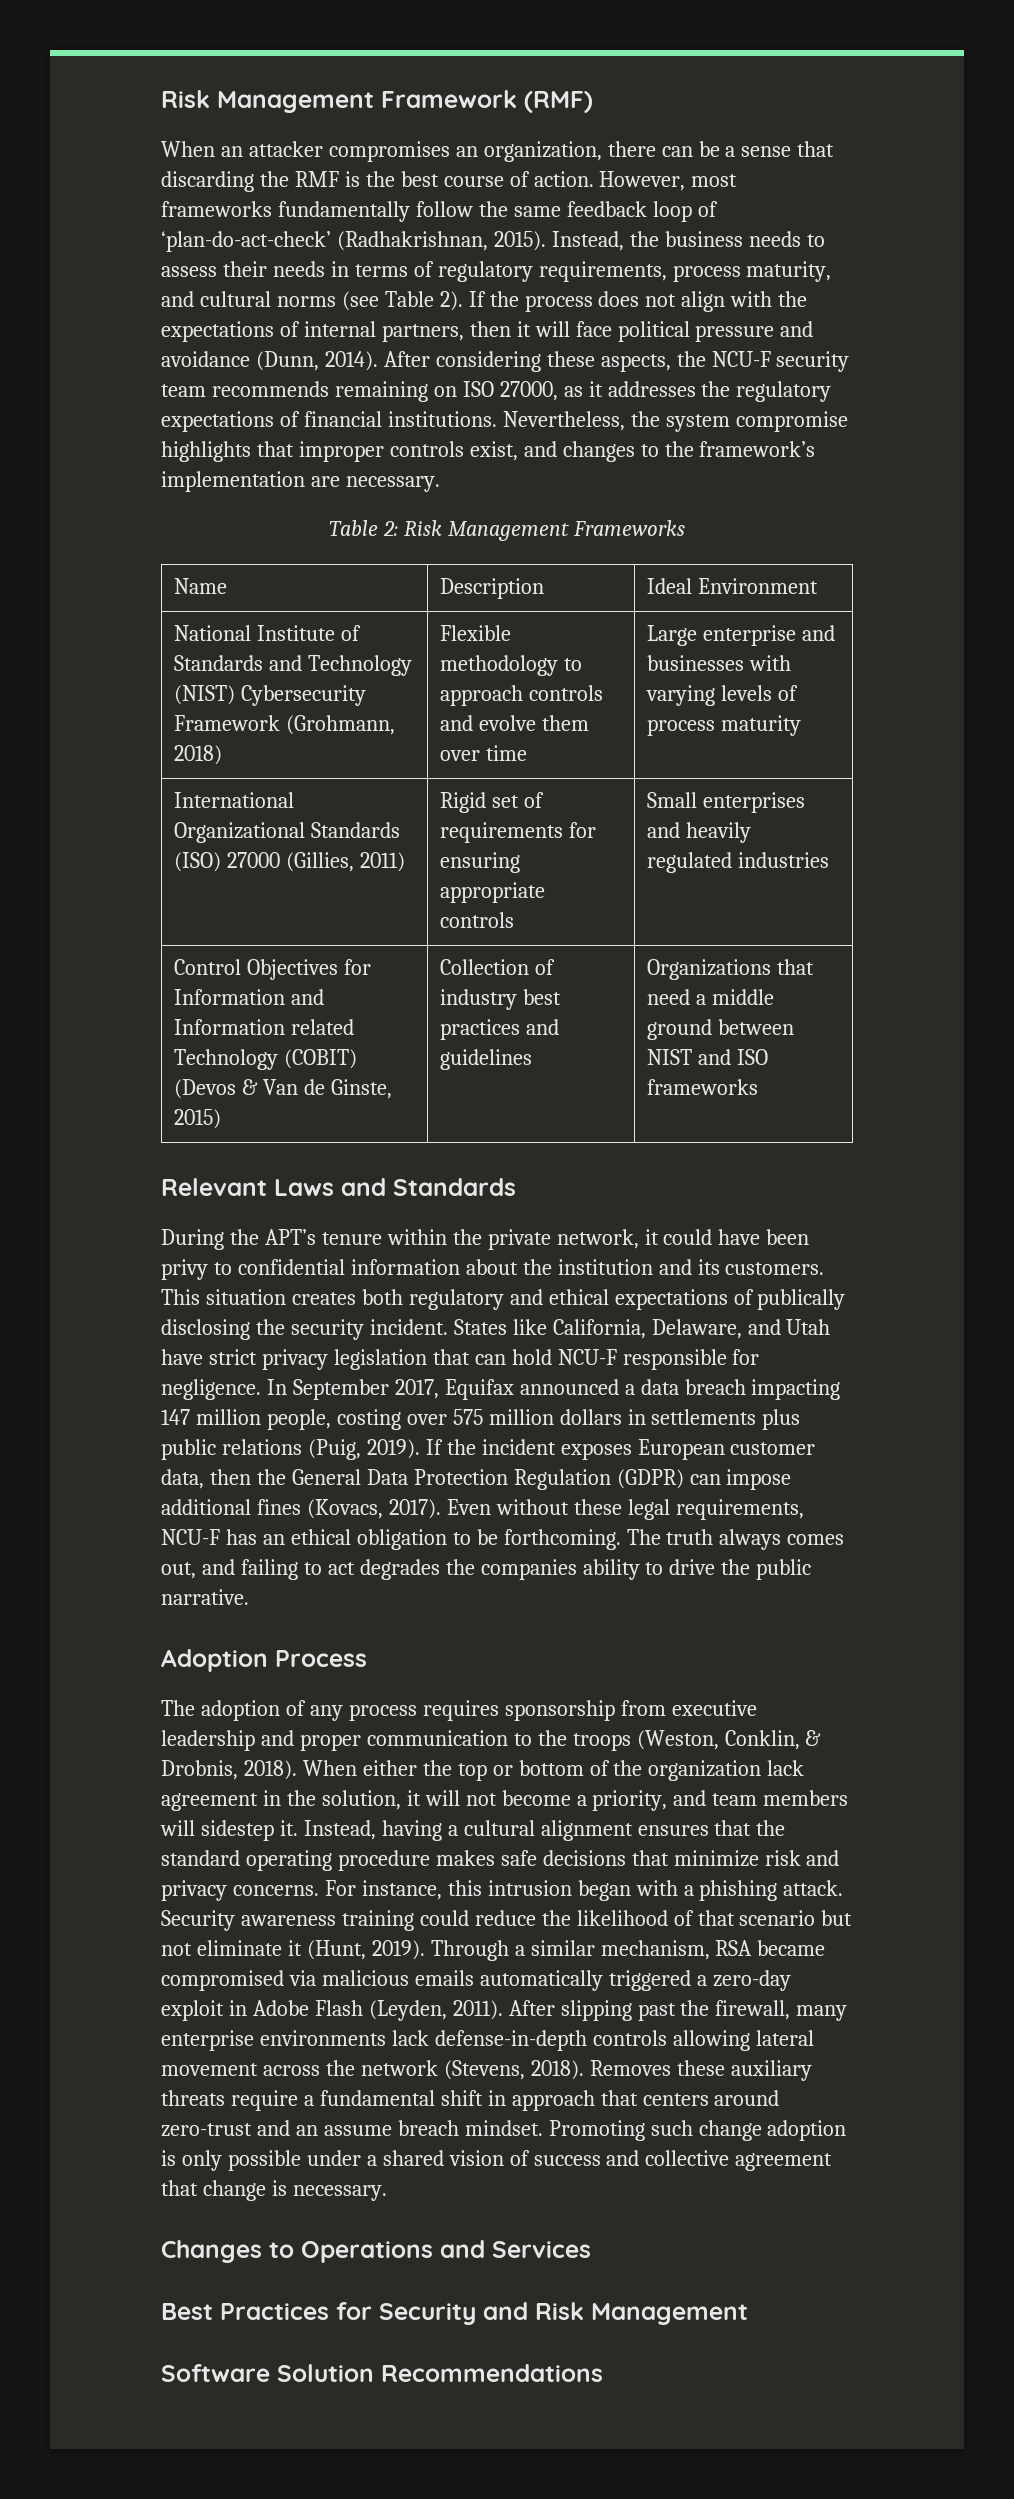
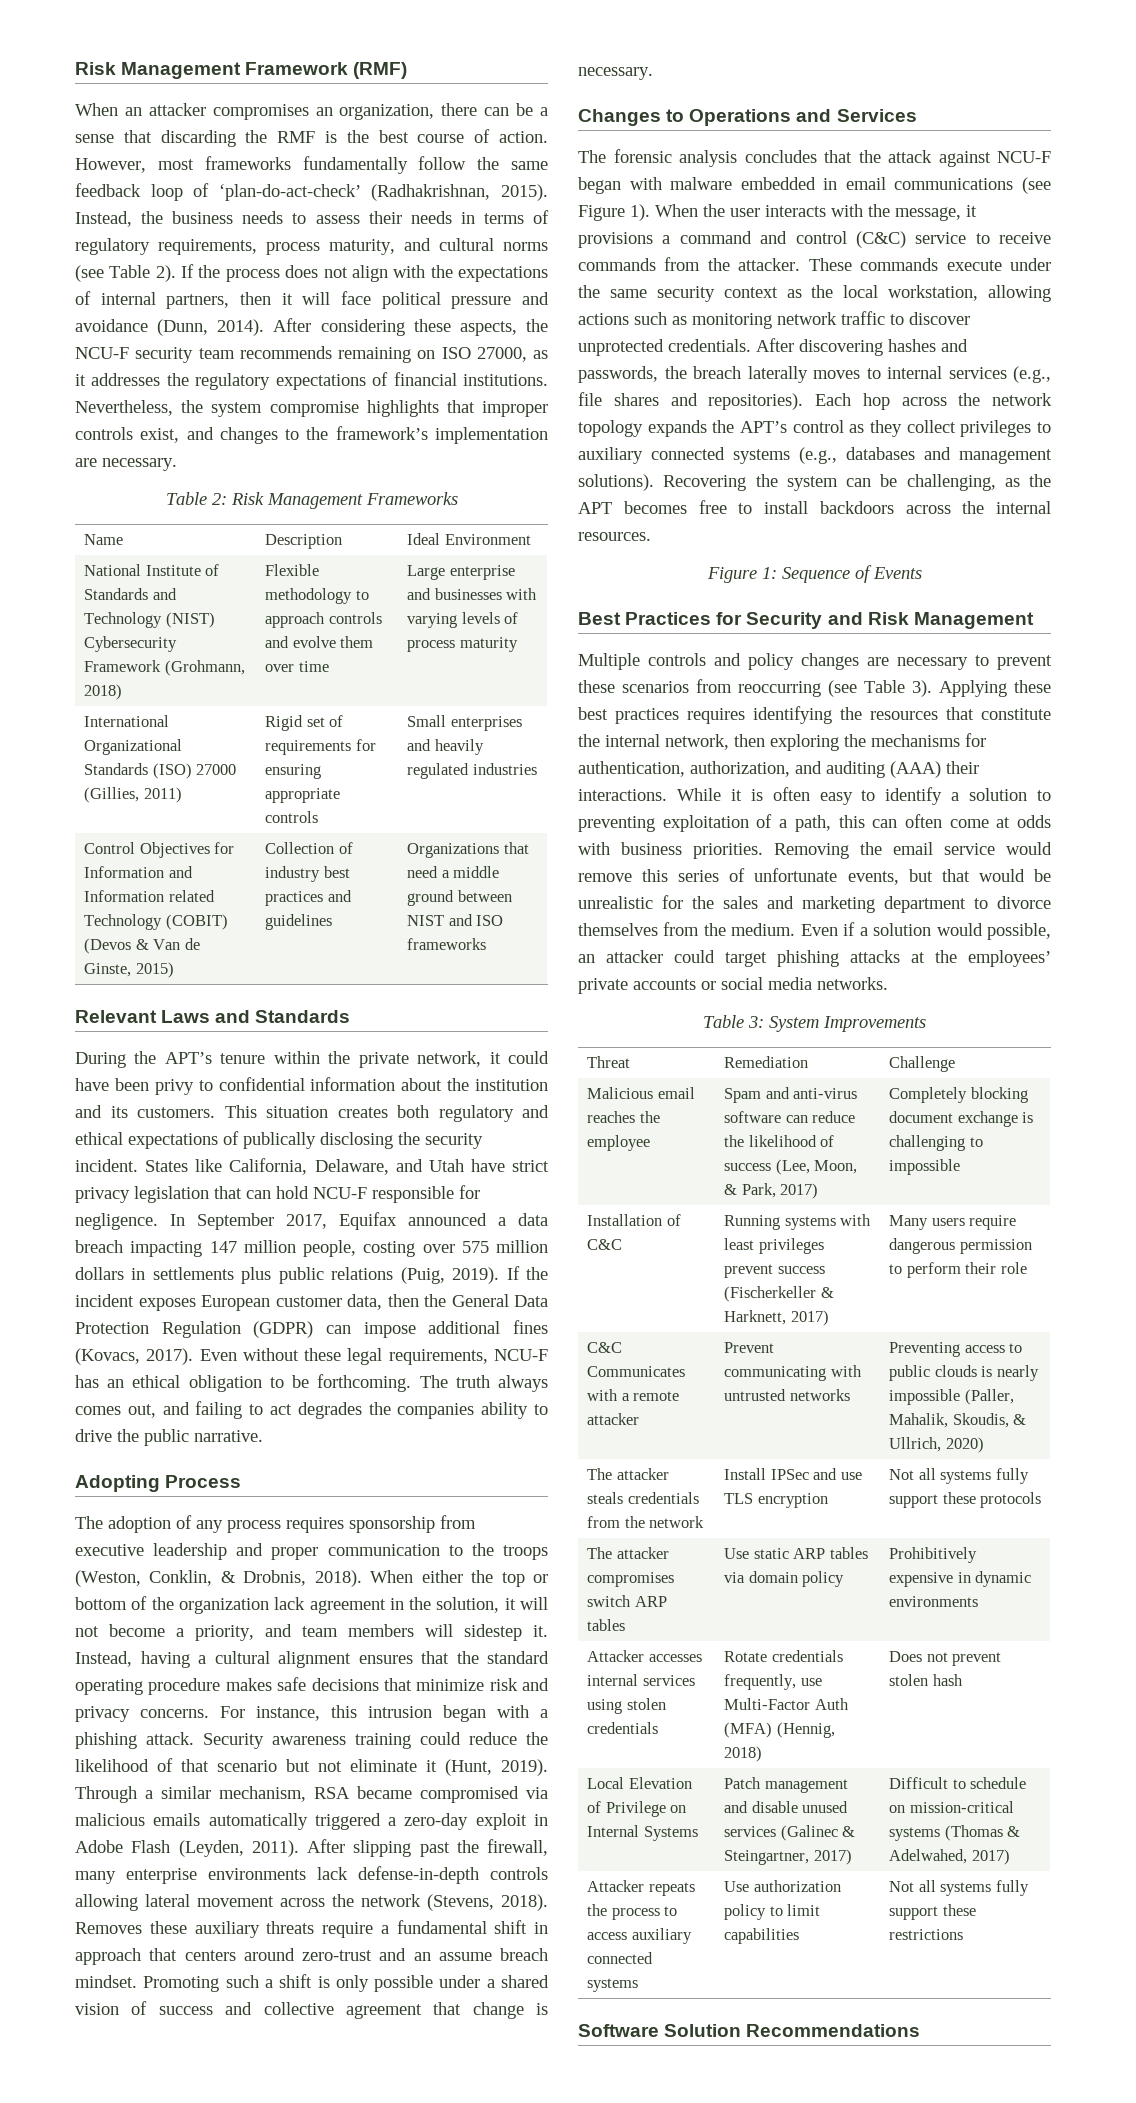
- Adoption Process
+ Adopting Process
- Promoting such change adoption is only possible under a shared vision of success and collective agreement that change is necessary.
+ Promoting such a shift is only possible under a shared vision of success and collective agreement that change is necessary.
+ The forensic analysis concludes that the attack against NCU-F began with malware embedded in email communications (see Figure 1). When the user interacts with the message, it provisions a command and control (C&C) service to receive commands from the attacker. These commands execute under the same security context as the local workstation, allowing actions such as monitoring network traffic to discover unprotected credentials. After discovering hashes and passwords, the breach laterally moves to internal services (e.g., file shares and repositories). Each hop across the network topology expands the APT’s control as they collect privileges to auxiliary connected systems (e.g., databases and management solutions). Recovering the system can be challenging, as the APT becomes free to install backdoors across the internal resources.
+ Figure 1: Sequence of Events
+ Multiple controls and policy changes are necessary to prevent these scenarios from reoccurring (see Table 3). Applying these best practices requires identifying the resources that constitute the internal network, then exploring the mechanisms for authentication, authorization, and auditing (AAA) their interactions. While it is often easy to identify a solution to preventing exploitation of a path, this can often come at odds with business priorities. Removing the email service would remove this series of unfortunate events, but that would be unrealistic for the sales and marketing department to divorce themselves from the medium. Even if a solution would possible, an attacker could target phishing attacks at the employees’ private accounts or social media networks.
+ Table 3: System Improvements
+ Threat | Remediation | Challenge
+ Malicious email reaches the employee | Spam and anti-virus software can reduce the likelihood of success (Lee, Moon, & Park, 2017) | Completely blocking document exchange is challenging to impossible
+ Installation of C&C | Running systems with least privileges prevent success (Fischerkeller & Harknett, 2017) | Many users require dangerous permission to perform their role
+ C&C Communicates with a remote attacker | Prevent communicating with untrusted networks | Preventing access to public clouds is nearly impossible (Paller, Mahalik, Skoudis, & Ullrich, 2020)
+ The attacker steals credentials from the network | Install IPSec and use TLS encryption | Not all systems fully support these protocols
+ The attacker compromises switch ARP tables | Use static ARP tables via domain policy | Prohibitively expensive in dynamic environments
+ Attacker accesses internal services using stolen credentials | Rotate credentials frequently, use Multi-Factor Auth (MFA) (Hennig, 2018) | Does not prevent stolen hash
+ Local Elevation of Privilege on Internal Systems | Patch management and disable unused services (Galinec & Steingartner, 2017) | Difficult to schedule on mission-critical systems (Thomas & Adelwahed, 2017)
+ Attacker repeats the process to access auxiliary connected systems | Use authorization policy to limit capabilities | Not all systems fully support these restrictions

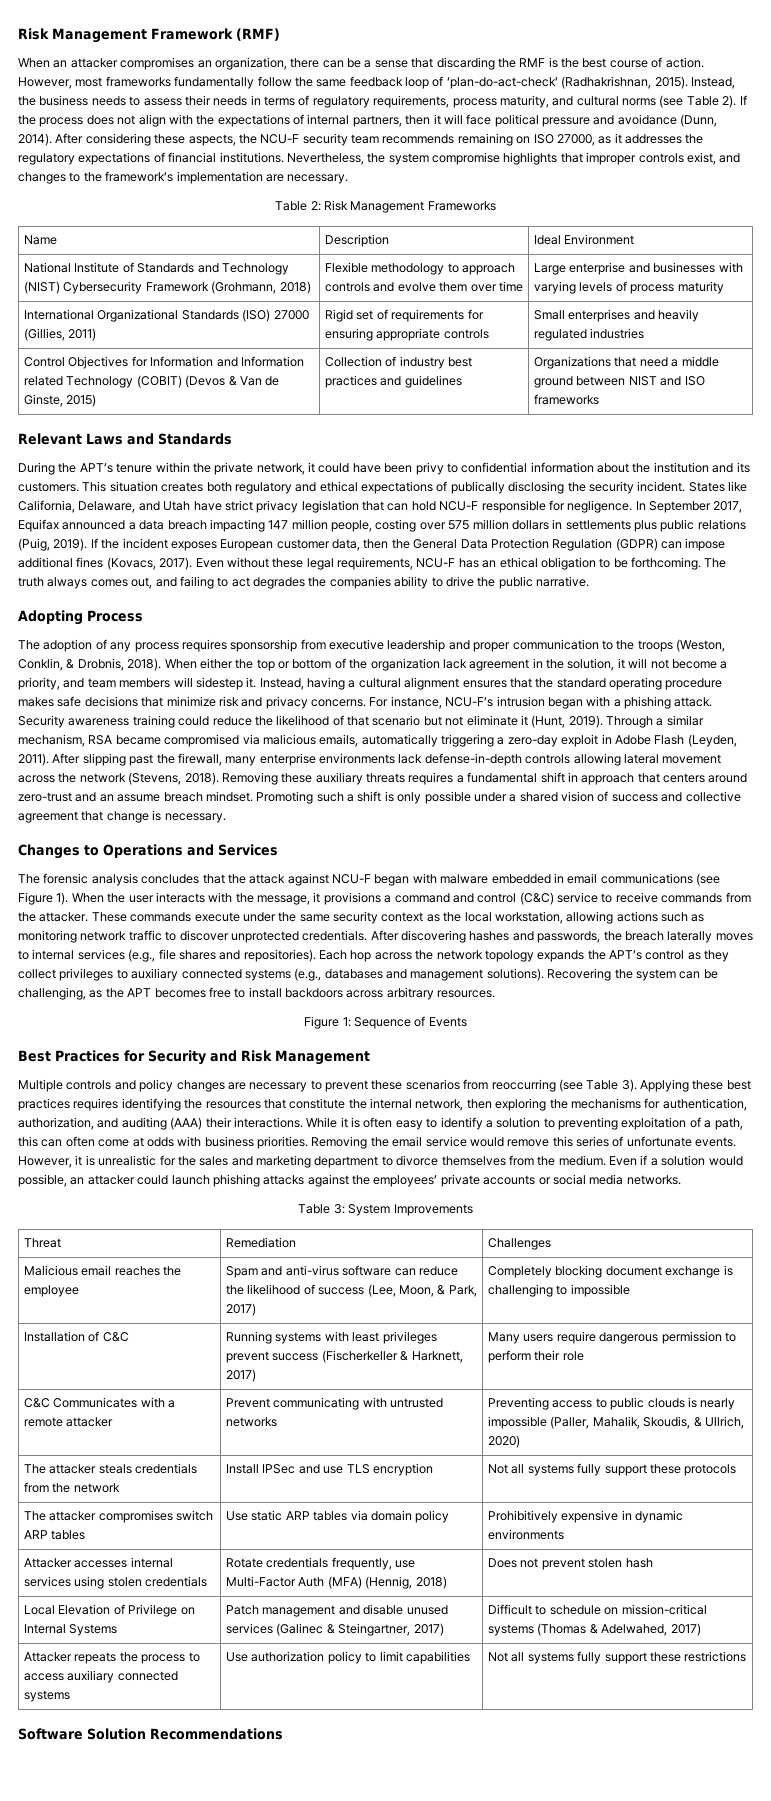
- For instance, this intrusion began with a phishing attack.
+ For instance, NCU-F’s intrusion began with a phishing attack.
- Through a similar mechanism, RSA became compromised via malicious emails automatically triggered a zero-day exploit in Adobe Flash (Leyden, 2011).
+ Through a similar mechanism, RSA became compromised via malicious emails, automatically triggering a zero-day exploit in Adobe Flash (Leyden, 2011).
- Removes these auxiliary threats require a fundamental shift in approach that centers around zero-trust and an assume breach mindset.
+ Removing these auxiliary threats requires a fundamental shift in approach that centers around zero-trust and an assume breach mindset.
- Recovering the system can be challenging, as the APT becomes free to install backdoors across the internal resources.
+ Recovering the system can be challenging, as the APT becomes free to install backdoors across arbitrary resources.
- Removing the email service would remove this series of unfortunate events, but that would be unrealistic for the sales and marketing department to divorce themselves from the medium.
+ Removing the email service would remove this series of unfortunate events. However, it is unrealistic for the sales and marketing department to divorce themselves from the medium.
- Even if a solution would possible, an attacker could target phishing attacks at the employees’ private accounts or social media networks.
+ Even if a solution would possible, an attacker could launch phishing attacks against the employees’ private accounts or social media networks.
- Threat | Remediation | Challenge
+ Threat | Remediation | Challenges

